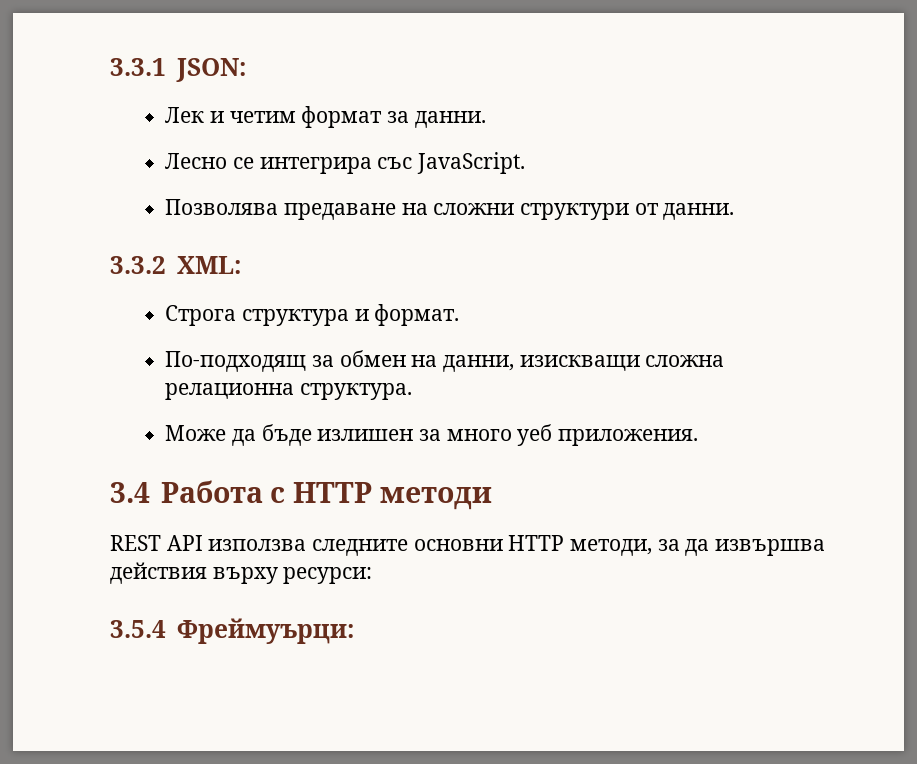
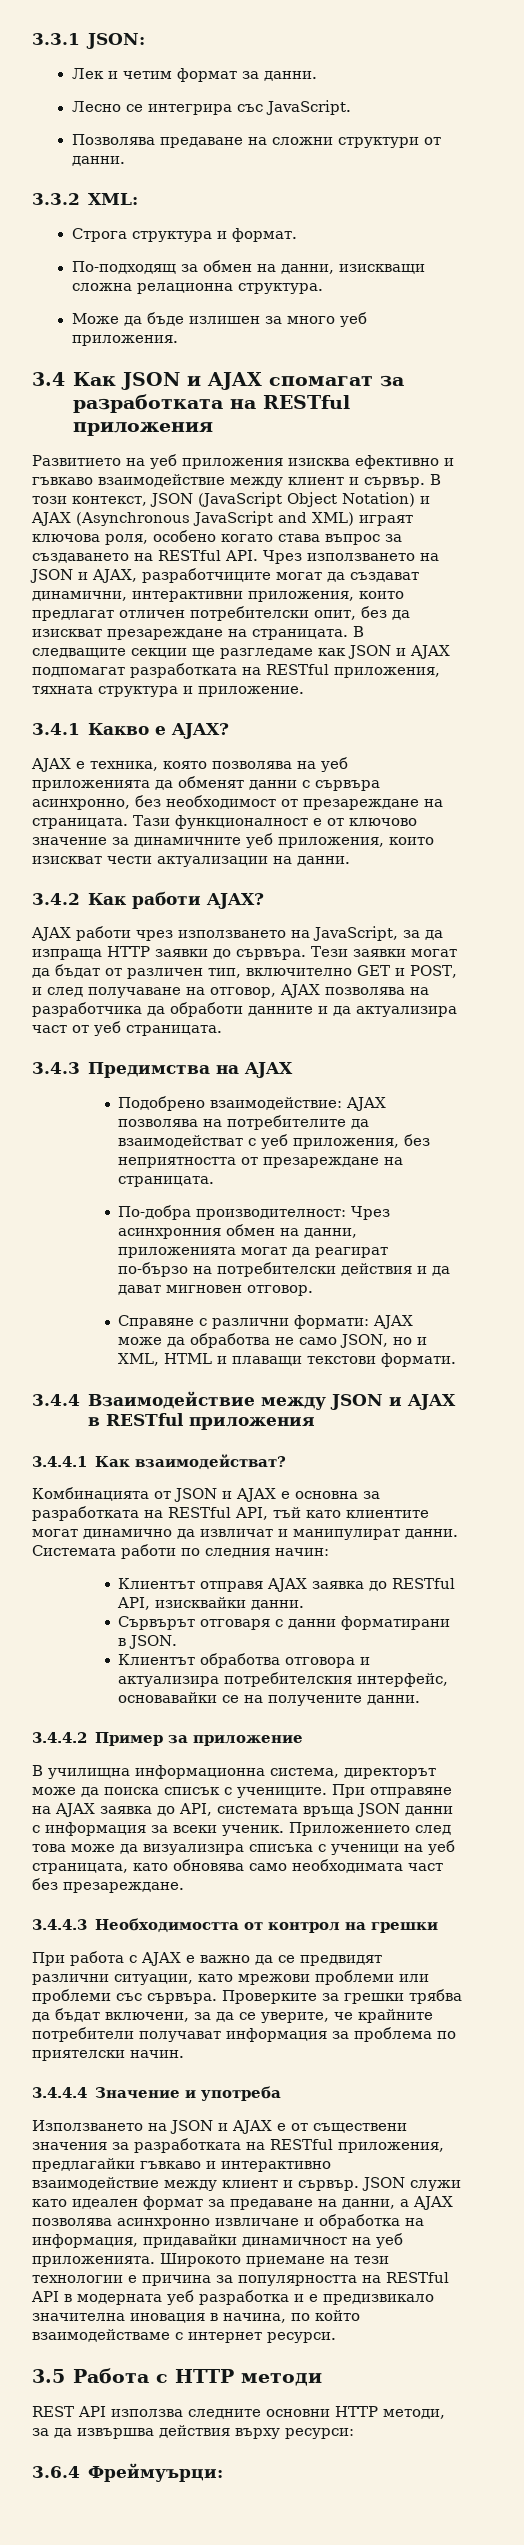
- 3.4 Работа с HTTP методи
+ 3.4 Как JSON и AJAX спомагат за разработката на RESTful приложения
+ Развитието на уеб приложения изисква ефективно и гъвкаво взаимодействие между клиент и сървър. В този контекст, JSON (JavaScript Object Notation) и AJAX (Asynchronous JavaScript and XML) играят ключова роля, особено когато става въпрос за създаването на RESTful API. Чрез използването на JSON и AJAX, разработчиците могат да създават динамични, интерактивни приложения, които предлагат отличен потребителски опит, без да изискват презареждане на страницата. В следващите секции ще разгледаме как JSON и AJAX подпомагат разработката на RESTful приложения, тяхната структура и приложение.
+ 3.4.1 Какво е AJAX?
+ AJAX е техника, която позволява на уеб приложенията да обменят данни с сървъра асинхронно, без необходимост от презареждане на страницата. Тази функционалност е от ключово значение за динамичните уеб приложения, които изискват чести актуализации на данни.
+ 3.4.2 Как работи AJAX?
+ AJAX работи чрез използването на JavaScript, за да изпраща HTTP заявки до сървъра. Тези заявки могат да бъдат от различен тип, включително GET и POST, и след получаване на отговор, AJAX позволява на разработчика да обработи данните и да актуализира част от уеб страницата.
+ 3.4.3 Предимства на AJAX
+ Подобрено взаимодействие: AJAX позволява на потребителите да взаимодействат с уеб приложения, без неприятността от презареждане на страницата.
+ По-добра производителност: Чрез асинхронния обмен на данни, приложенията могат да реагират по-бързо на потребителски действия и да дават мигновен отговор.
+ Справяне с различни формати: AJAX може да обработва не само JSON, но и XML, HTML и плаващи текстови формати.
+ 3.4.4 Взаимодействие между JSON и AJAX в RESTful приложения
+ 3.4.4.1 Как взаимодействат?
+ Комбинацията от JSON и AJAX е основна за разработката на RESTful API, тъй като клиентите могат динамично да извличат и манипулират данни. Системата работи по следния начин:
+ Клиентът отправя AJAX заявка до RESTful API, изисквайки данни.
+ Сървърът отговаря с данни форматирани в JSON.
+ Клиентът обработва отговора и актуализира потребителския интерфейс, основавайки се на получените данни.
+ 3.4.4.2 Пример за приложение
+ В училищна информационна система, директорът може да поиска списък с учениците. При отправяне на AJAX заявка до API, системата връща JSON данни с информация за всеки ученик. Приложението след това може да визуализира списъка с ученици на уеб страницата, като обновява само необходимата част без презареждане.
+ 3.4.4.3 Необходимостта от контрол на грешки
+ При работа с AJAX е важно да се предвидят различни ситуации, като мрежови проблеми или проблеми със сървъра. Проверките за грешки трябва да бъдат включени, за да се уверите, че крайните потребители получават информация за проблема по приятелски начин.
+ 3.4.4.4 Значение и употреба
+ Използването на JSON и AJAX е от съществени значения за разработката на RESTful приложения, предлагайки гъвкаво и интерактивно взаимодействие между клиент и сървър. JSON служи като идеален формат за предаване на данни, а AJAX позволява асинхронно извличане и обработка на информация, придавайки динамичност на уеб приложенията. Широкото приемане на тези технологии е причина за популярността на RESTful API в модерната уеб разработка и е предизвикало значителна иновация в начина, по който взаимодействаме с интернет ресурси.
+ 3.5 Работа с HTTP методи
- 3.5.4 Фреймуърци:
+ 3.6.4 Фреймуърци:

